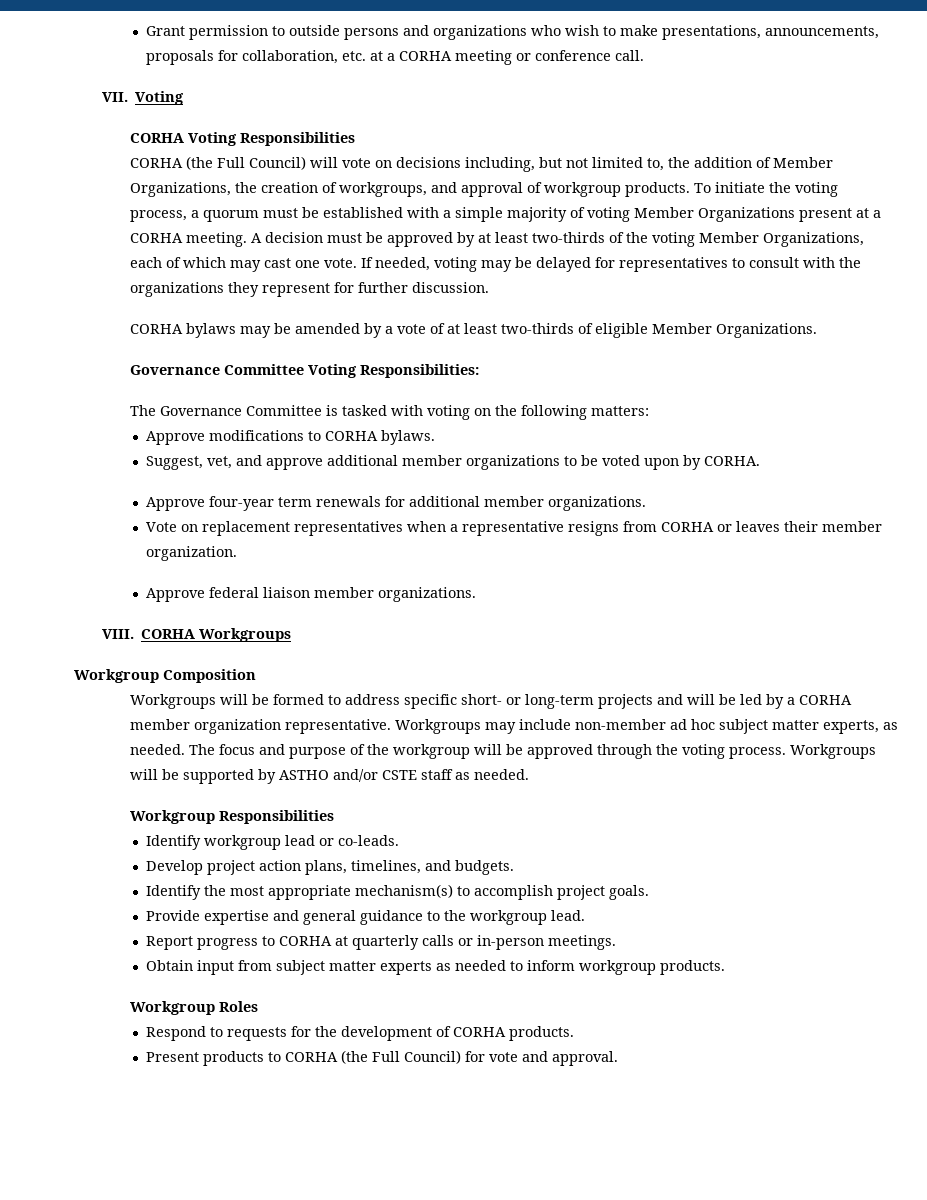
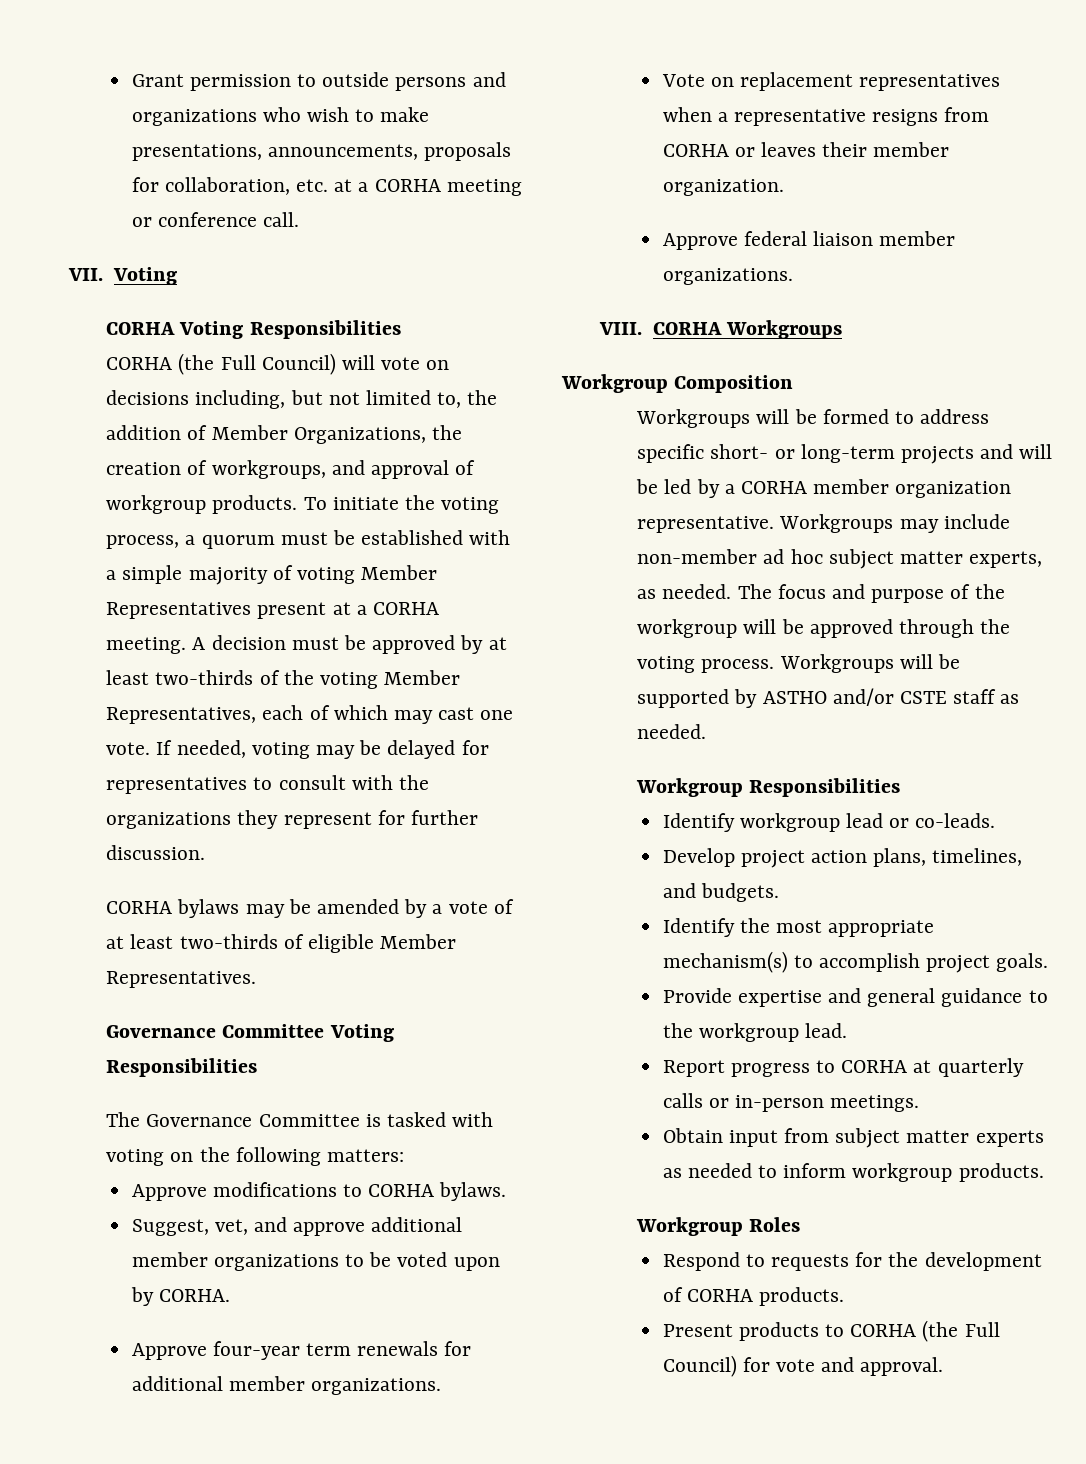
- To initiate the voting process, a quorum must be established with a simple majority of voting Member Organizations present at a CORHA meeting.
+ To initiate the voting process, a quorum must be established with a simple majority of voting Member Representatives present at a CORHA meeting.
- A decision must be approved by at least two-thirds of the voting Member Organizations, each of which may cast one vote.
+ A decision must be approved by at least two-thirds of the voting Member Representatives, each of which may cast one vote.
- CORHA bylaws may be amended by a vote of at least two-thirds of eligible Member Organizations.
+ CORHA bylaws may be amended by a vote of at least two-thirds of eligible Member Representatives.
- Governance Committee Voting Responsibilities:
+ Governance Committee Voting Responsibilities

